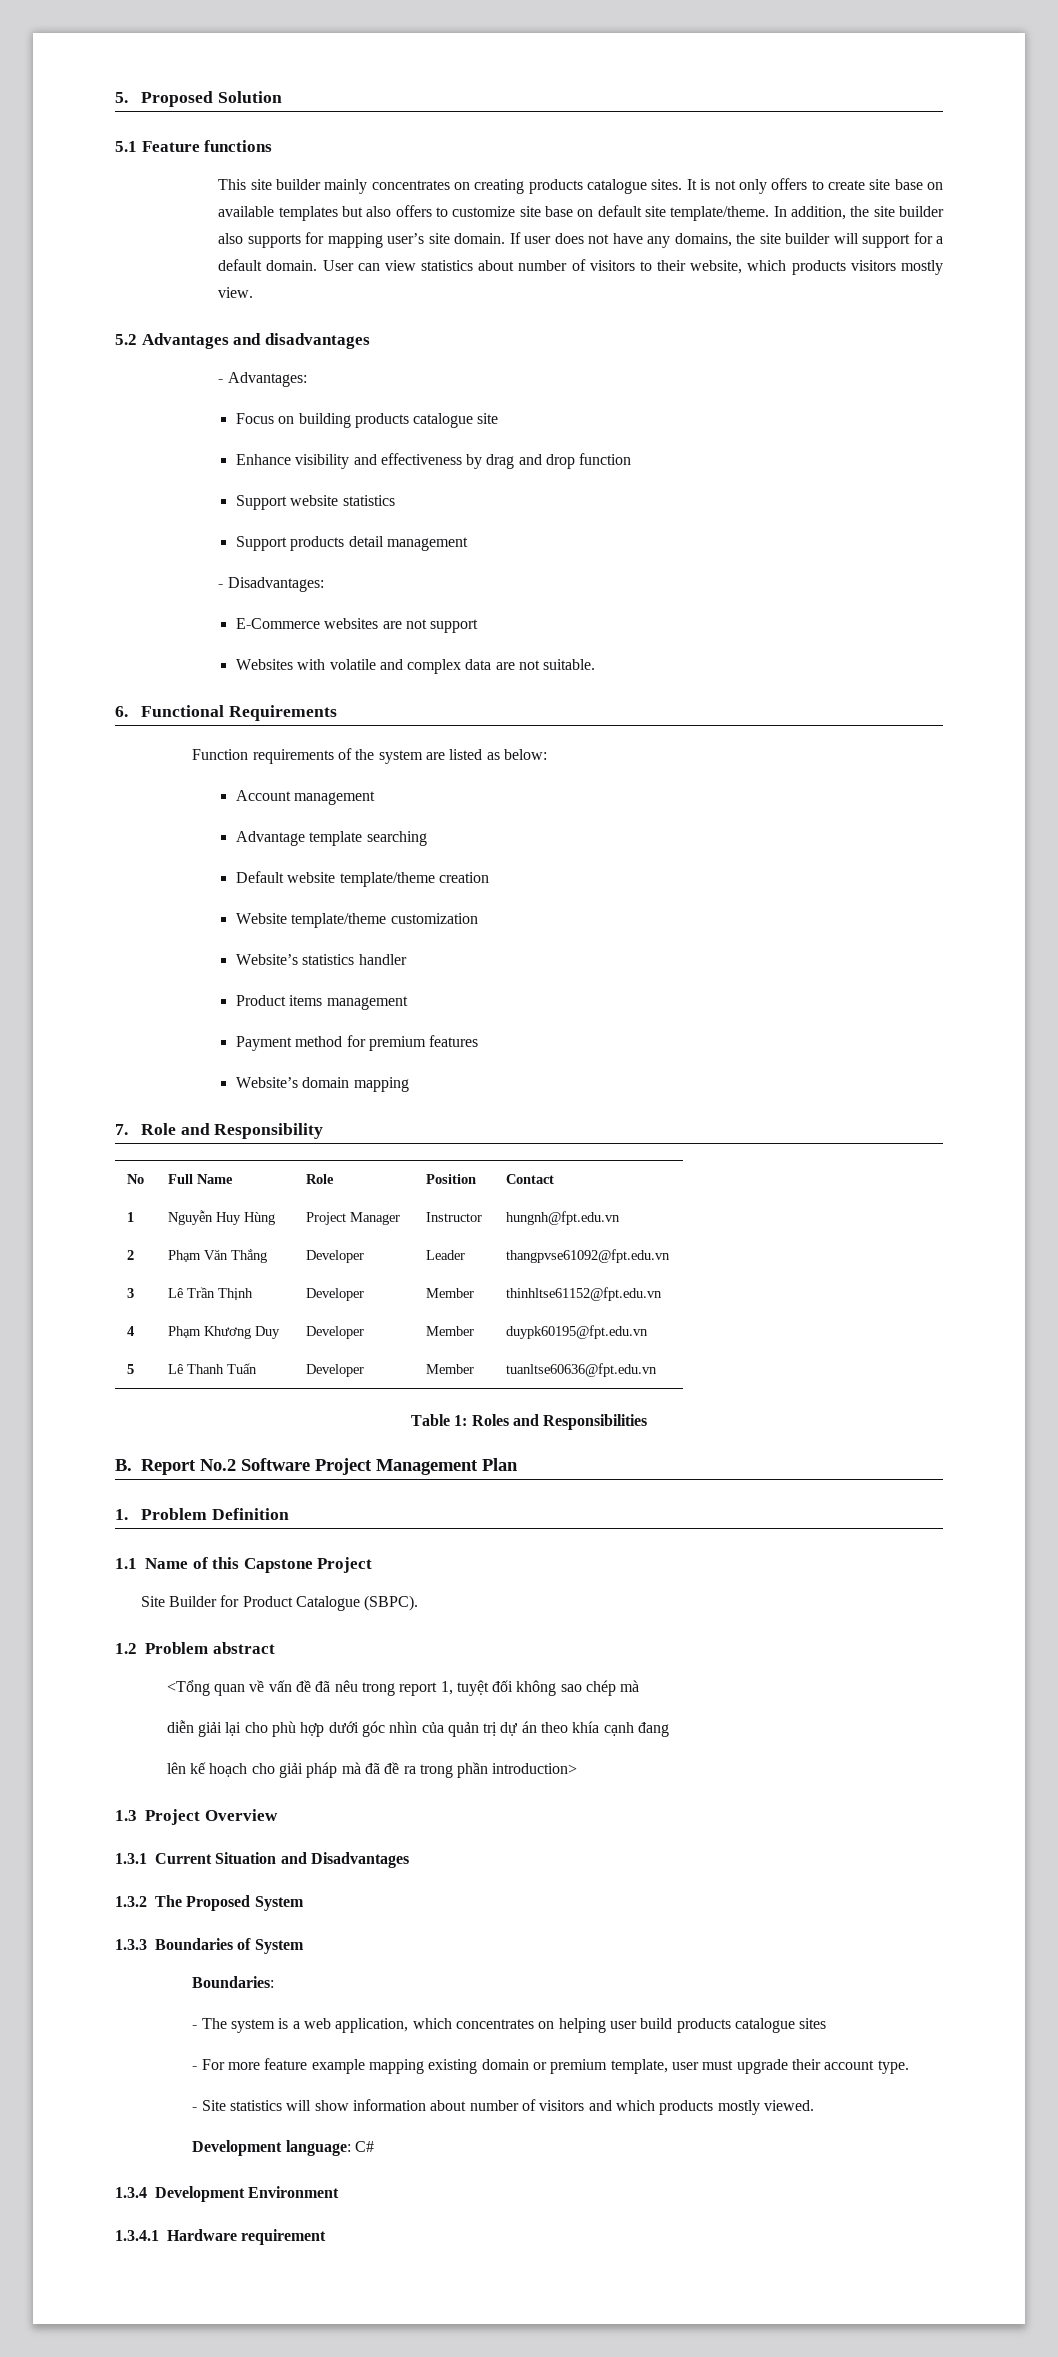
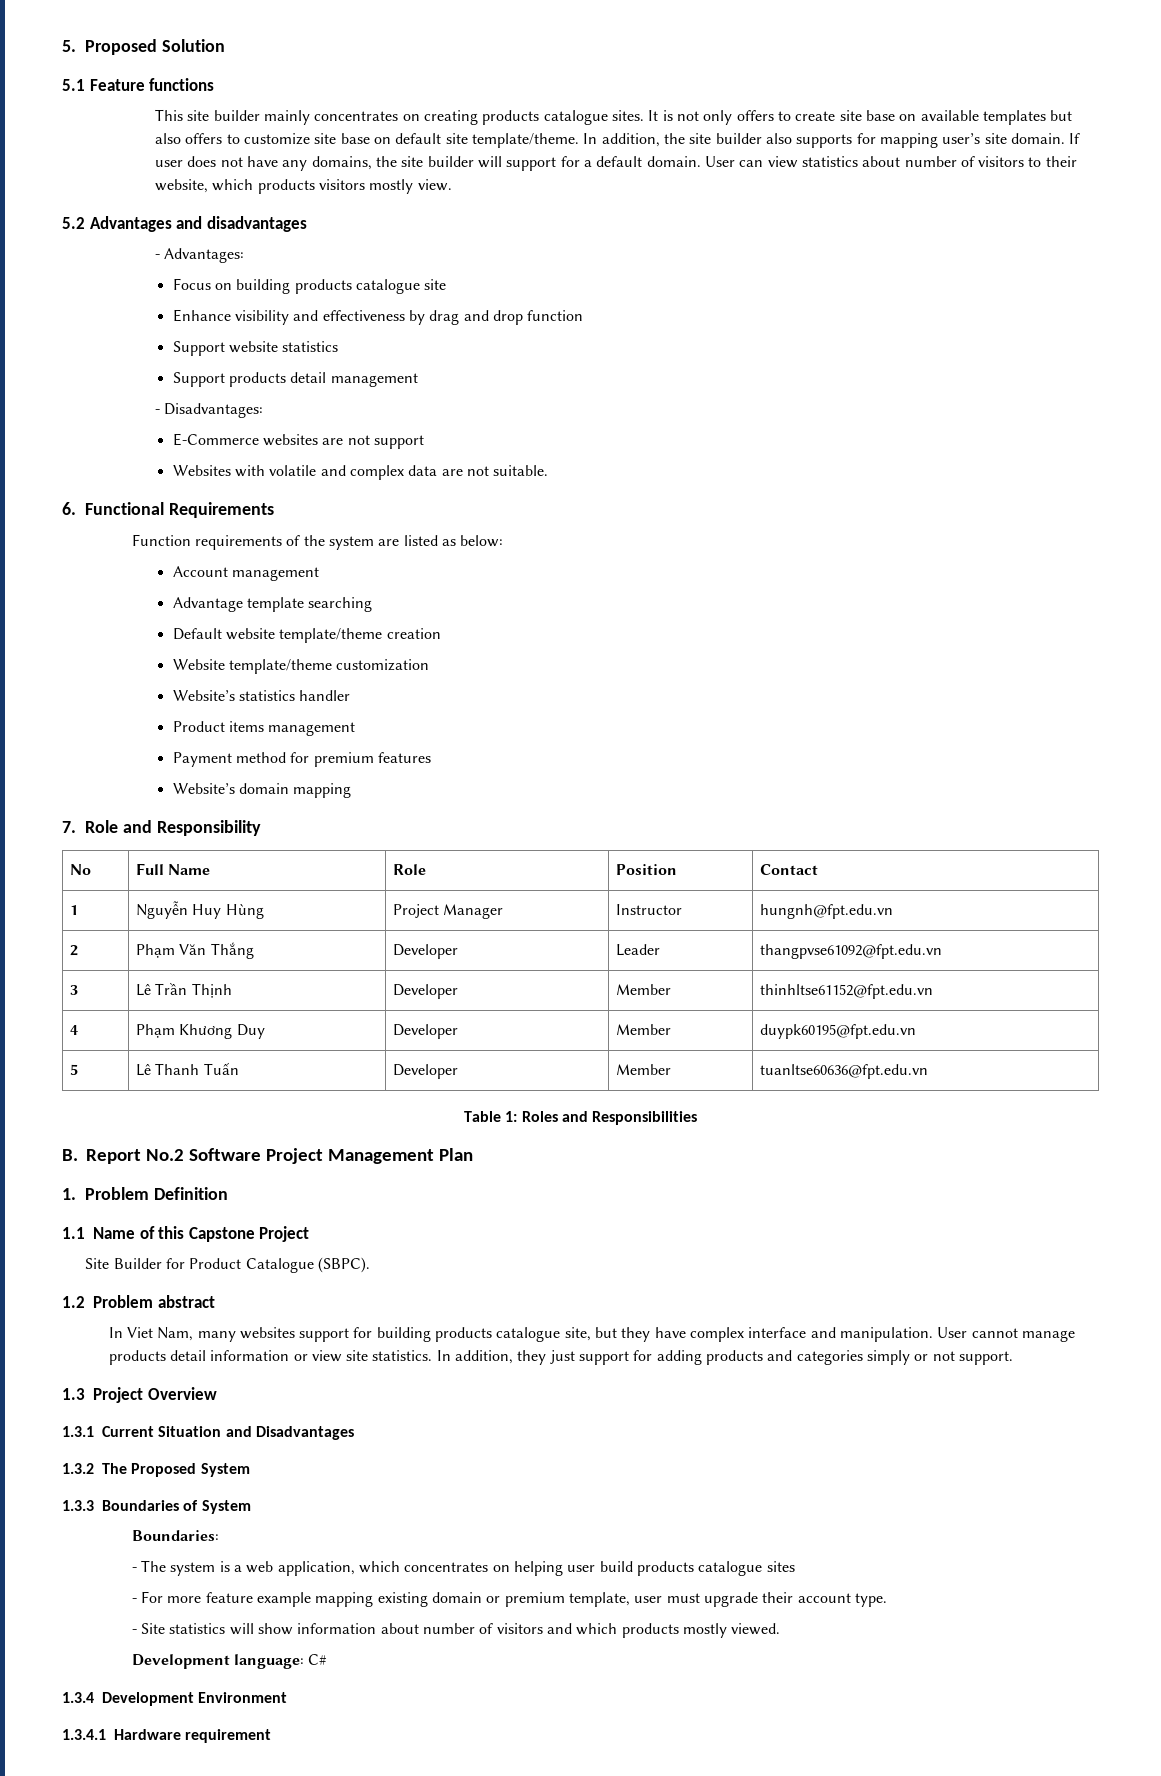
- <Tổng quan về vấn đề đã nêu trong report 1, tuyệt đối không sao chép mà
- diễn giải lại cho phù hợp dưới góc nhìn của quản trị dự án theo khía cạnh đang
- lên kế hoạch cho giải pháp mà đã đề ra trong phần introduction>
+ In Viet Nam, many websites support for building products catalogue site, but they have complex interface and manipulation. User cannot manage products detail information or view site statistics. In addition, they just support for adding products and categories simply or not support.

